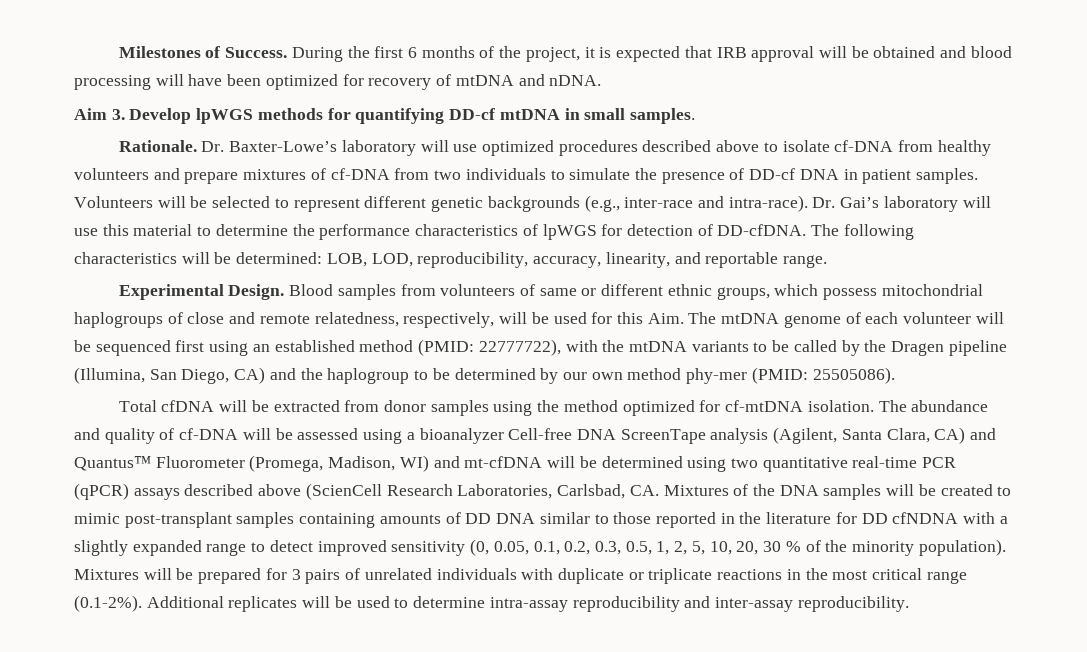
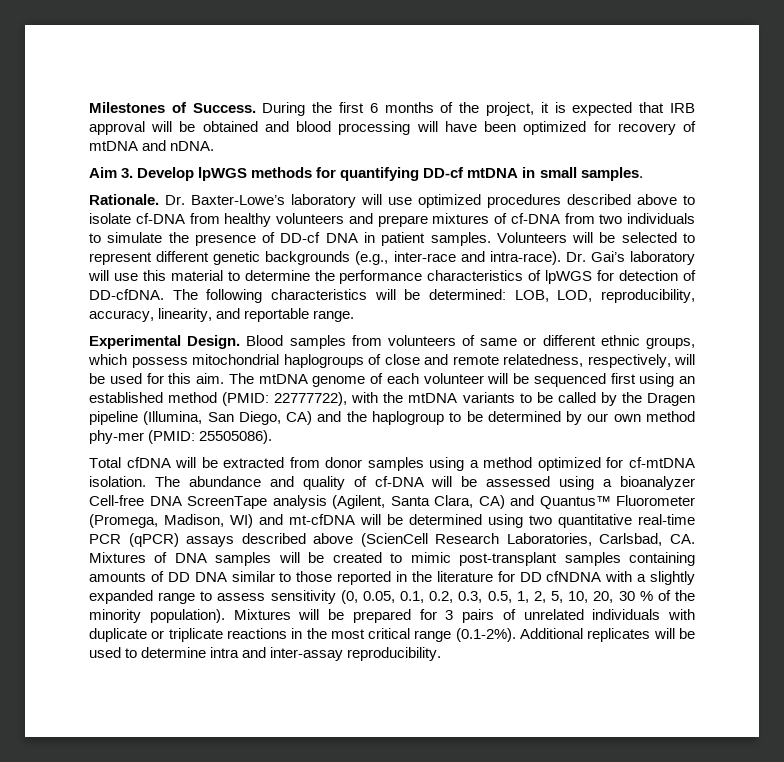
- Blood samples from volunteers of same or different ethnic groups, which possess mitochondrial haplogroups of close and remote relatedness, respectively, will be used for this Aim. The mtDNA genome of each volunteer will be sequenced first using an established method (PMID:
+ Blood samples from volunteers of same or different ethnic groups, which possess mitochondrial haplogroups of close and remote relatedness, respectively, will be used for this aim. The mtDNA genome of each volunteer will be sequenced first using an established method (PMID:
- Total cfDNA will be extracted from donor samples using the method optimized for cf-mtDNA isolation.
+ Total cfDNA will be extracted from donor samples using a method optimized for cf-mtDNA isolation.
- The abundance and quality of cf-DNA will be assessed using a bioanalyzer Cell-free DNA ScreenTape analysis (Agilent, Santa Clara, CA) and Quantus™ Fluorometer (Promega, Madison, WI) and mt-cfDNA will be determined using two quantitative real-time PCR (qPCR) assays described above (ScienCell Research Laboratories, Carlsbad, CA. Mixtures of the DNA samples will be created to mimic post-transplant samples containing amounts of DD DNA similar to those reported in the literature for DD cfNDNA with a slightly expanded range to detect improved sensitivity (0, 0.05, 0.1, 0.2, 0.3, 0.5, 1, 2, 5, 10, 20, 30 % of the minority population).
+ The abundance and quality of cf-DNA will be assessed using a bioanalyzer Cell-free DNA ScreenTape analysis (Agilent, Santa Clara, CA) and Quantus™ Fluorometer (Promega, Madison, WI) and mt-cfDNA will be determined using two quantitative real-time PCR (qPCR) assays described above (ScienCell Research Laboratories, Carlsbad, CA. Mixtures of DNA samples will be created to mimic post-transplant samples containing amounts of DD DNA similar to those reported in the literature for DD cfNDNA with a slightly expanded range to assess sensitivity (0, 0.05, 0.1, 0.2, 0.3, 0.5, 1, 2, 5, 10, 20, 30 % of the minority population).
- Mixtures will be prepared for 3 pairs of unrelated individuals with duplicate or triplicate reactions in the most critical range (0.1-2%). Additional replicates will be used to determine intra-assay reproducibility and inter-assay reproducibility.
+ Mixtures will be prepared for 3 pairs of unrelated individuals with duplicate or triplicate reactions in the most critical range (0.1-2%). Additional replicates will be used to determine intra and inter-assay reproducibility.

